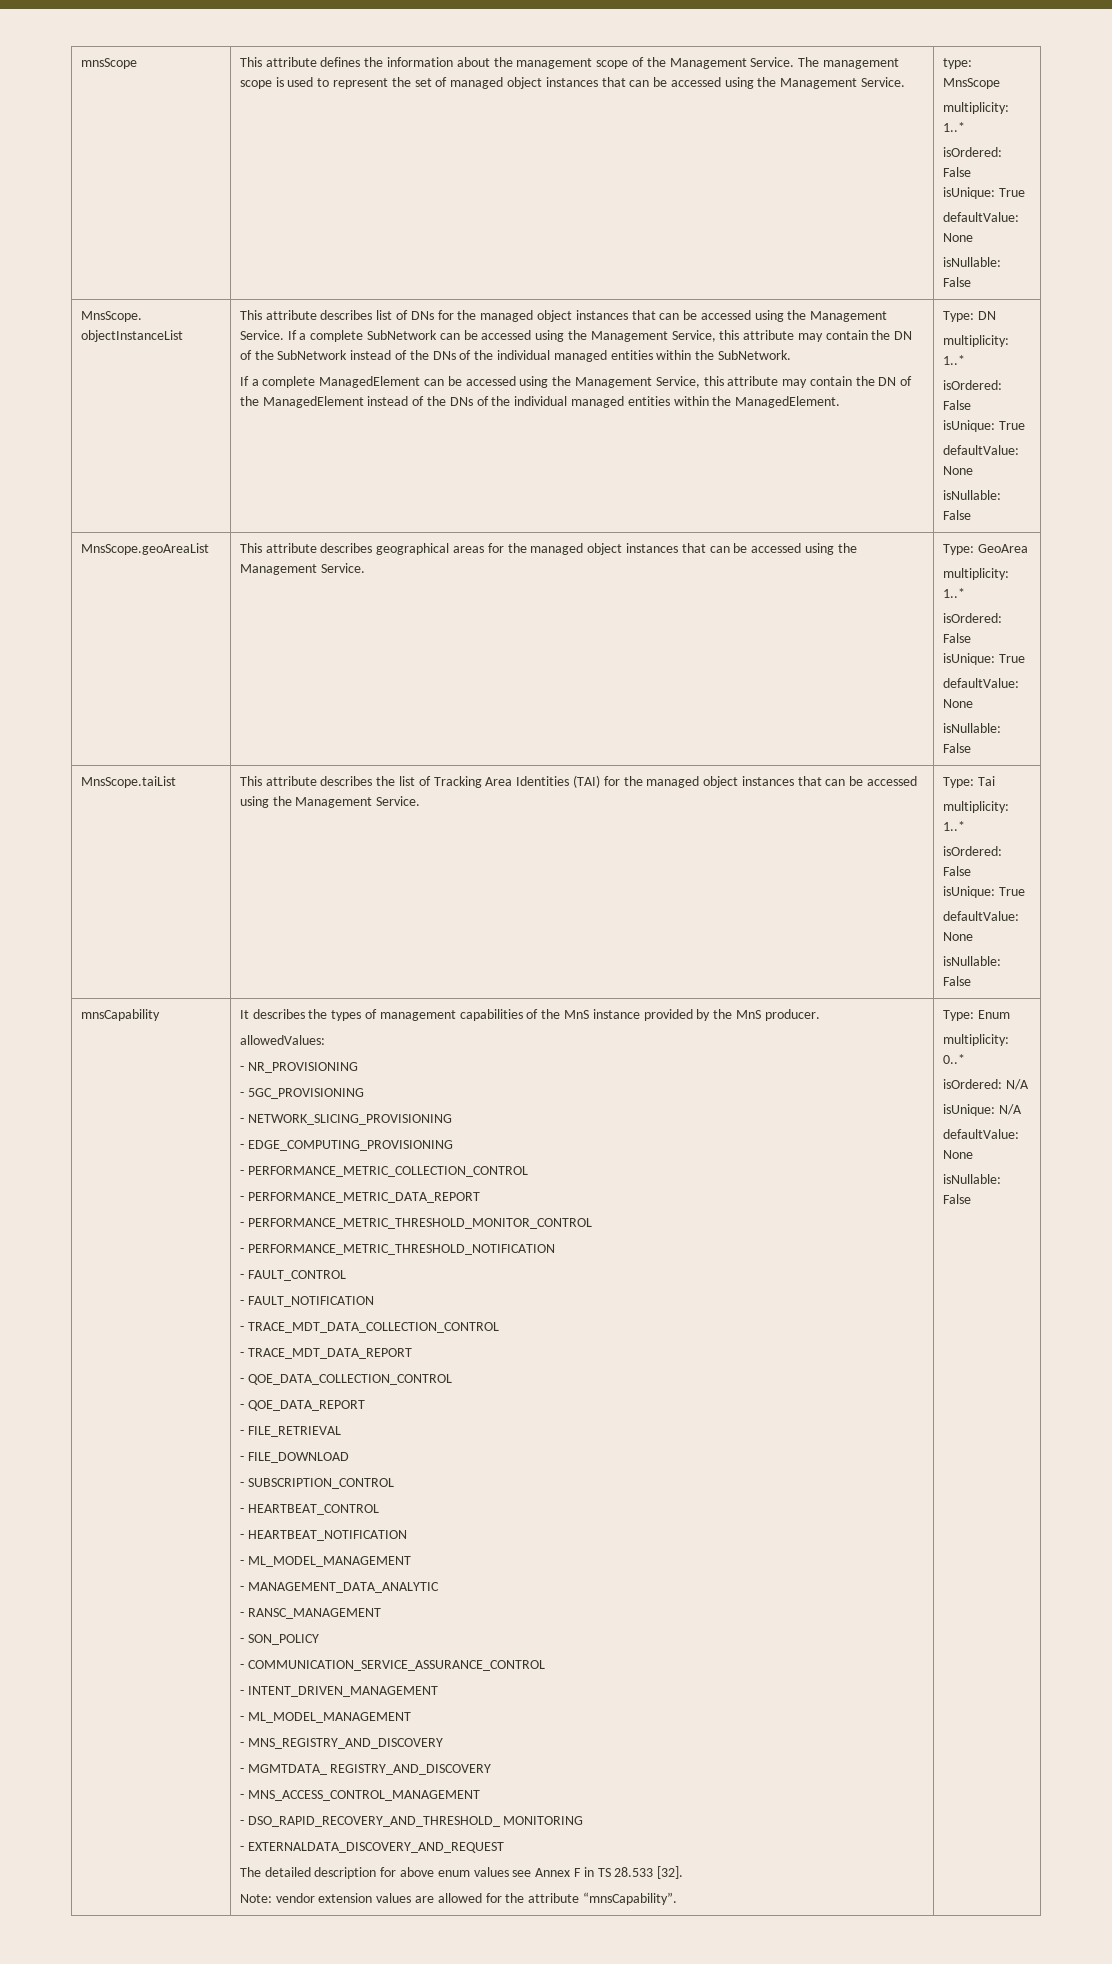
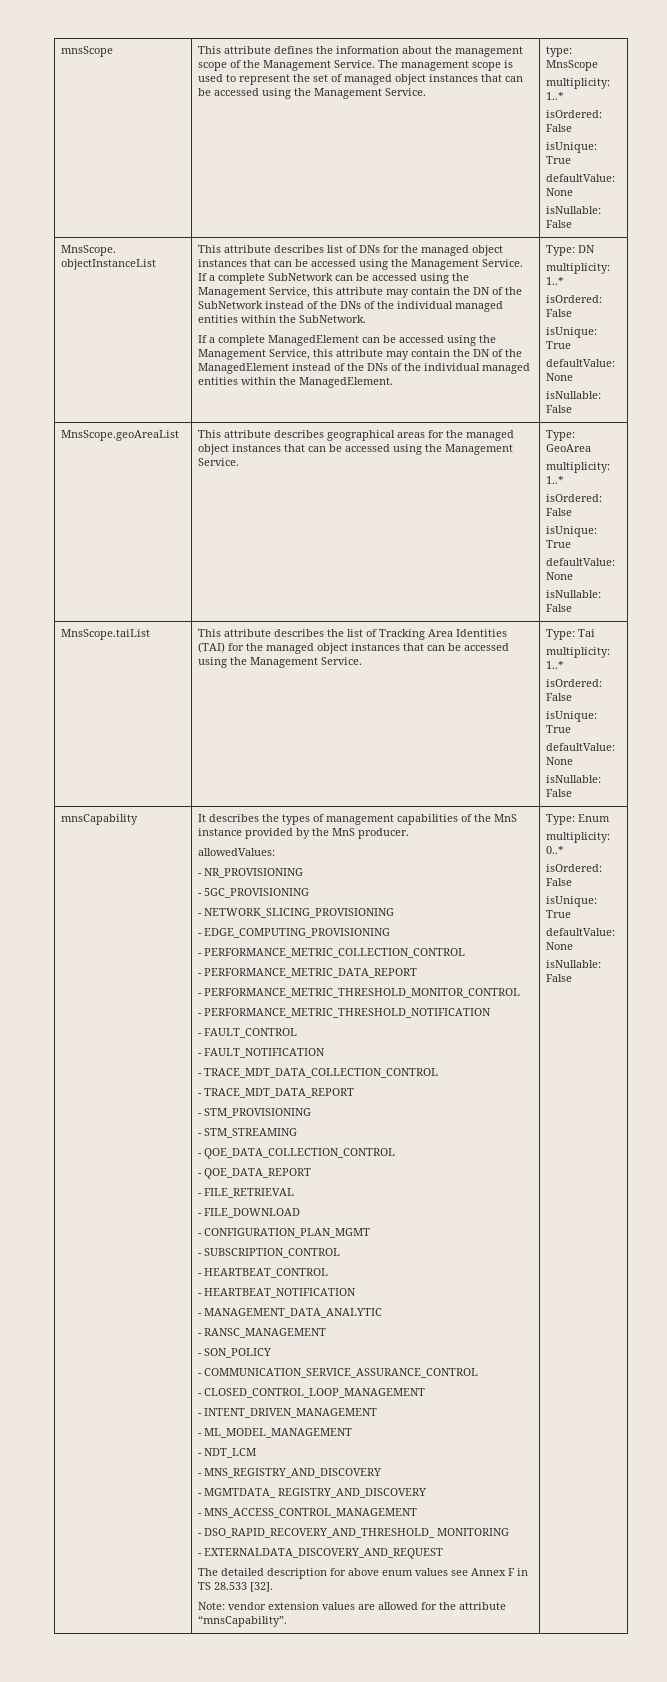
+ - STM_PROVISIONING
+ - STM_STREAMING
+ - CONFIGURATION_PLAN_MGMT
  - HEARTBEAT_NOTIFICATION
- - ML_MODEL_MANAGEMENT
+ - CLOSED_CONTROL_LOOP_MANAGEMENT
+ - NDT_LCM
  multiplicity: 0..*
- isOrdered: N/A
- isUnique: N/A
+ isOrdered: False
+ isUnique: True

